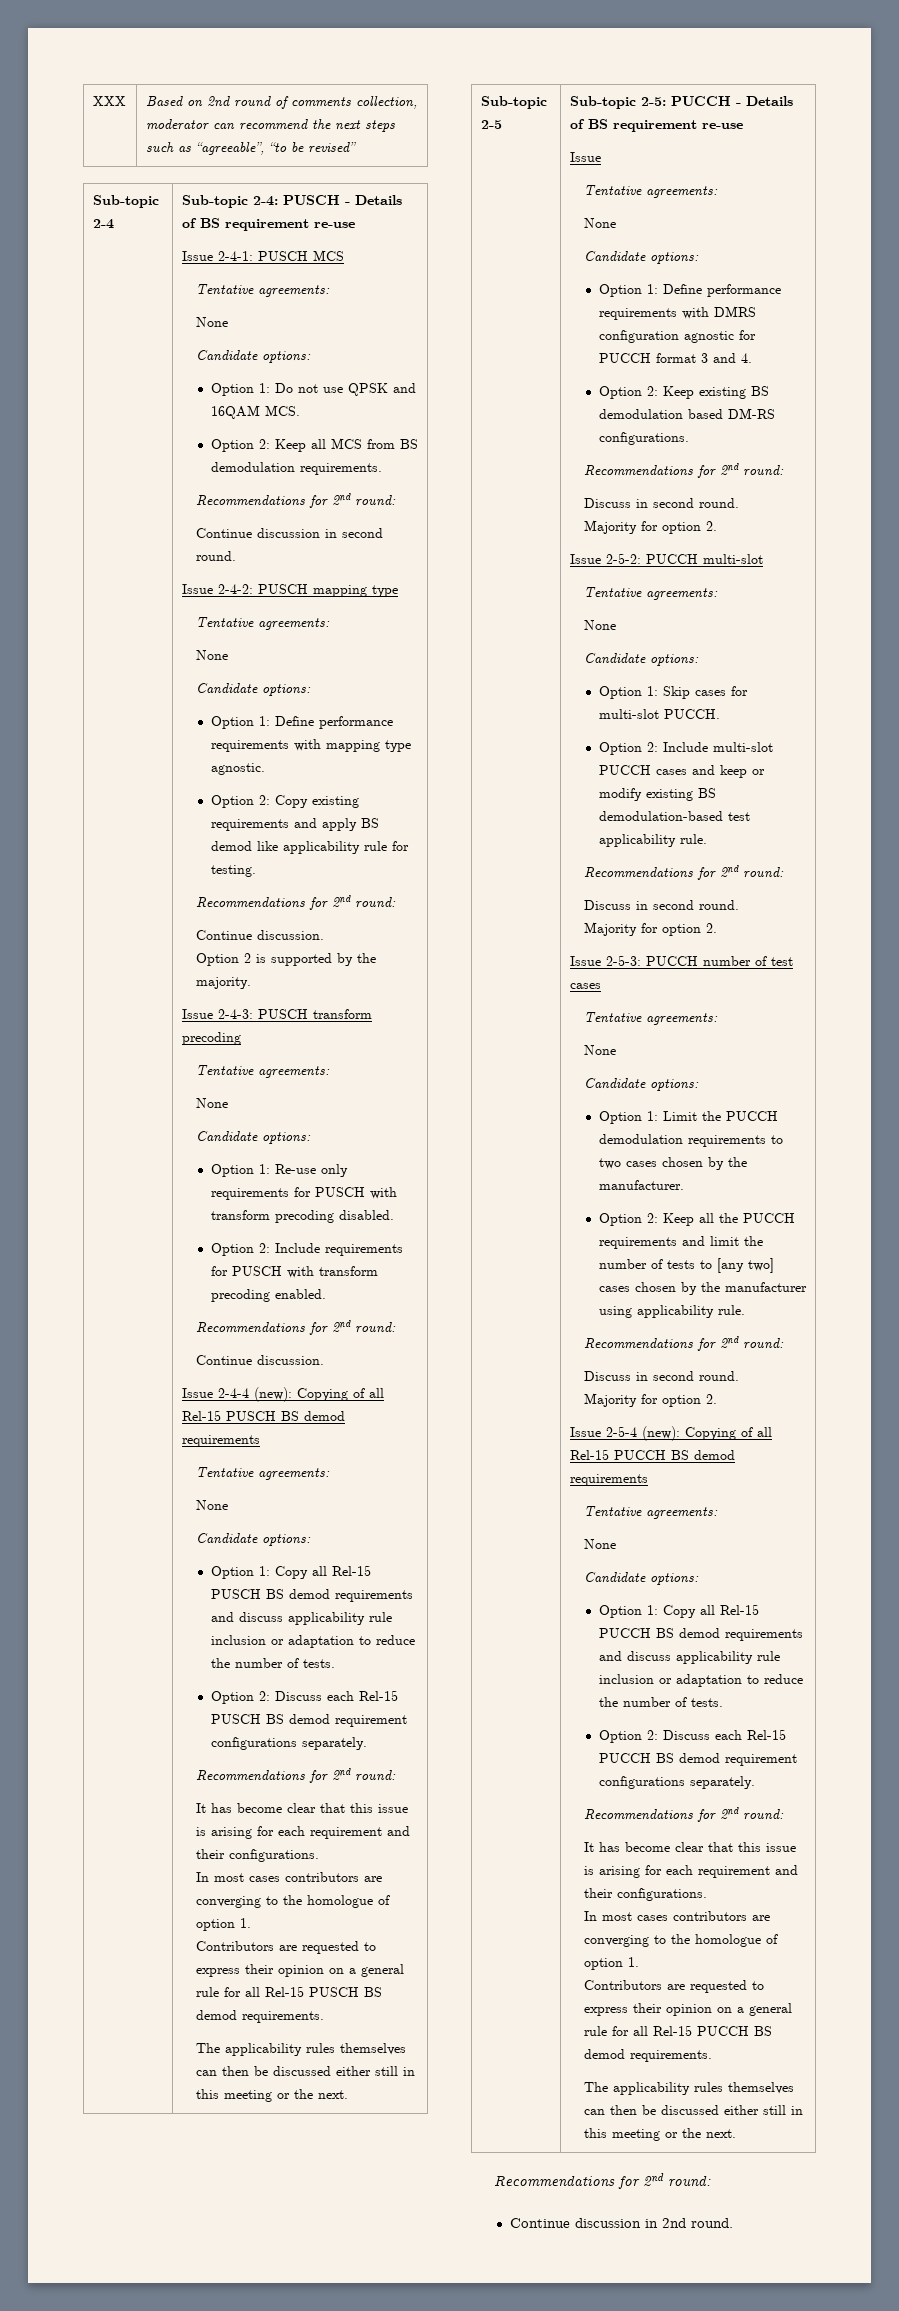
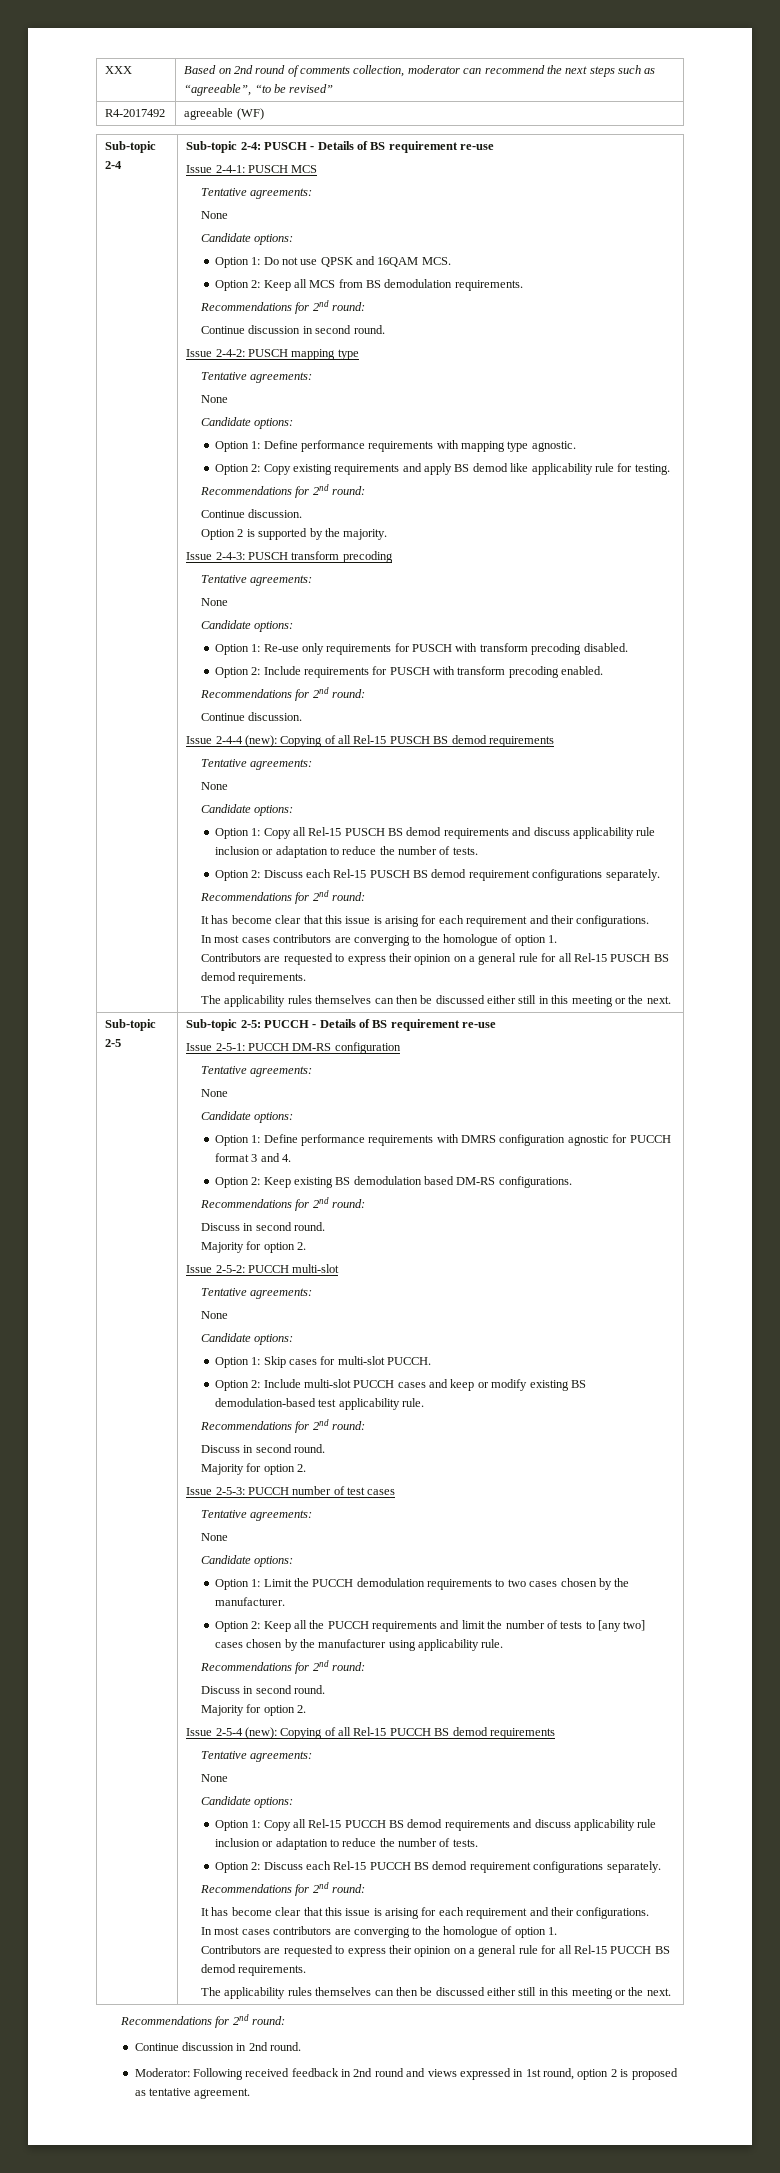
+ R4-2017492 | agreeable (WF)
  Sub-topic 2-5: PUCCH - Details of BS requirement re-use
- Issue
+ Issue 2-5-1: PUCCH DM-RS configuration
+ Moderator: Following received feedback in 2nd round and views expressed in 1st round, option 2 is proposed as tentative agreement.

